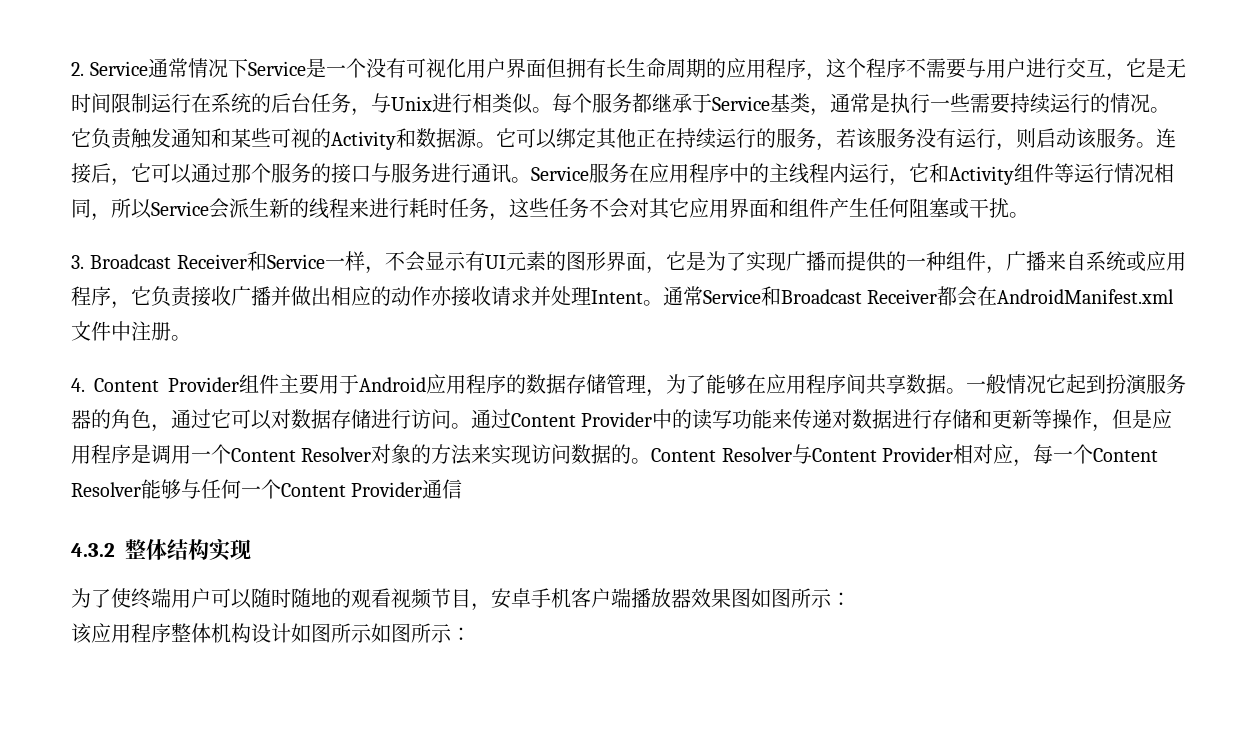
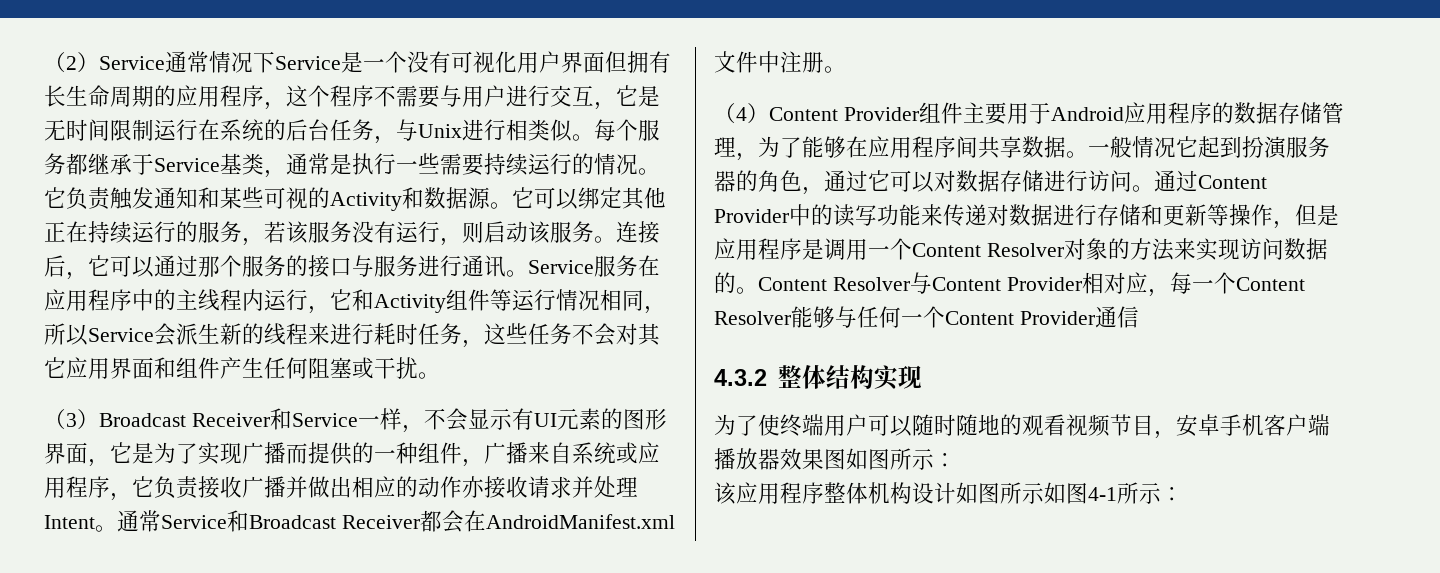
- 2. Service通常情况下Service是一个没有可视化用户界面但拥有长生命周期的应用程序，这个程序不需要与用户进行交互，它是无时间限制运行在系统的后台任务，与Unix进行相类似。
+ （2）Service通常情况下Service是一个没有可视化用户界面但拥有长生命周期的应用程序，这个程序不需要与用户进行交互，它是无时间限制运行在系统的后台任务，与Unix进行相类似。
- 3. Broadcast Receiver和Service一样，不会显示有UI元素的图形界面，它是为了实现广播而提供的一种组件，广播来自系统或应用程序，它负责接收广播并做出相应的动作亦接收请求并处理Intent。
+ （3）Broadcast Receiver和Service一样，不会显示有UI元素的图形界面，它是为了实现广播而提供的一种组件，广播来自系统或应用程序，它负责接收广播并做出相应的动作亦接收请求并处理Intent。
- 4. Content Provider组件主要用于Android应用程序的数据存储管理，为了能够在应用程序间共享数据。
+ （4）Content Provider组件主要用于Android应用程序的数据存储管理，为了能够在应用程序间共享数据。
- 该应用程序整体机构设计如图所示如图所示：
+ 该应用程序整体机构设计如图所示如图4-1所示：

